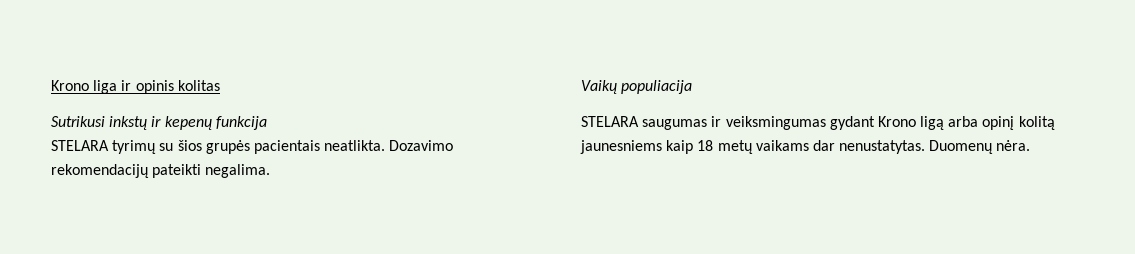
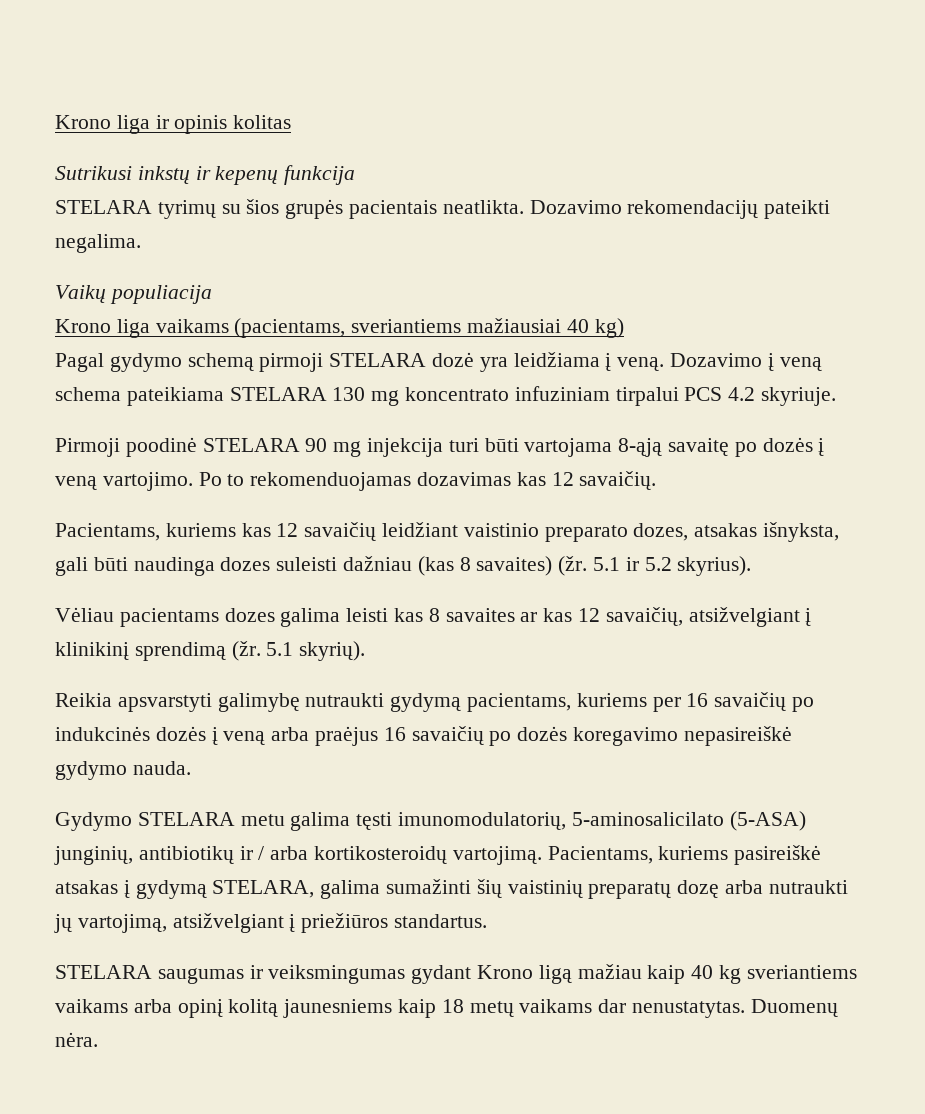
+ Krono liga vaikams (pacientams, sveriantiems mažiausiai 40 kg)
+ Pagal gydymo schemą pirmoji STELARA dozė yra leidžiama į veną. Dozavimo į veną schema pateikiama STELARA 130 mg koncentrato infuziniam tirpalui PCS 4.2 skyriuje.
+ Pirmoji poodinė STELARA 90 mg injekcija turi būti vartojama 8-ąją savaitę po dozės į veną vartojimo. Po to rekomenduojamas dozavimas kas 12 savaičių.
+ Pacientams, kuriems kas 12 savaičių leidžiant vaistinio preparato dozes, atsakas išnyksta, gali būti naudinga dozes suleisti dažniau (kas 8 savaites) (žr. 5.1 ir 5.2 skyrius).
+ Vėliau pacientams dozes galima leisti kas 8 savaites ar kas 12 savaičių, atsižvelgiant į klinikinį sprendimą (žr. 5.1 skyrių).
+ Reikia apsvarstyti galimybę nutraukti gydymą pacientams, kuriems per 16 savaičių po indukcinės dozės į veną arba praėjus 16 savaičių po dozės koregavimo nepasireiškė gydymo nauda.
+ Gydymo STELARA metu galima tęsti imunomodulatorių, 5-aminosalicilato (5-ASA) junginių, antibiotikų ir / arba kortikosteroidų vartojimą. Pacientams, kuriems pasireiškė atsakas į gydymą STELARA, galima sumažinti šių vaistinių preparatų dozę arba nutraukti jų vartojimą, atsižvelgiant į priežiūros standartus.
- STELARA saugumas ir veiksmingumas gydant Krono ligą arba opinį kolitą jaunesniems kaip 18 metų vaikams dar nenustatytas.
+ STELARA saugumas ir veiksmingumas gydant Krono ligą mažiau kaip 40 kg sveriantiems vaikams arba opinį kolitą jaunesniems kaip 18 metų vaikams dar nenustatytas.

